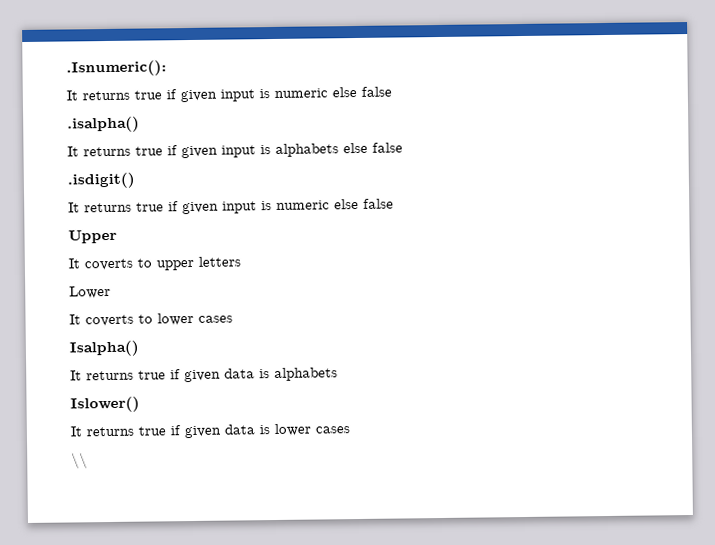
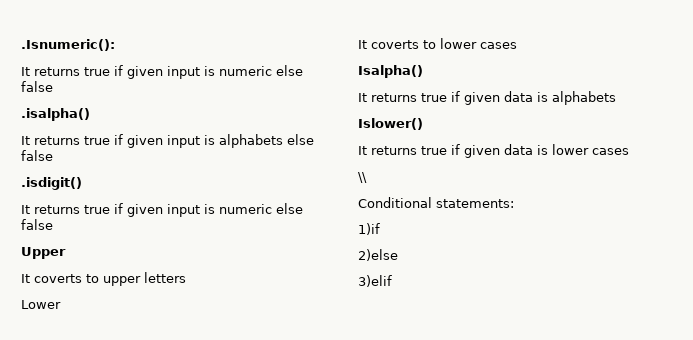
+ Conditional statements:
+ 1)if
+ 2)else
+ 3)elif

